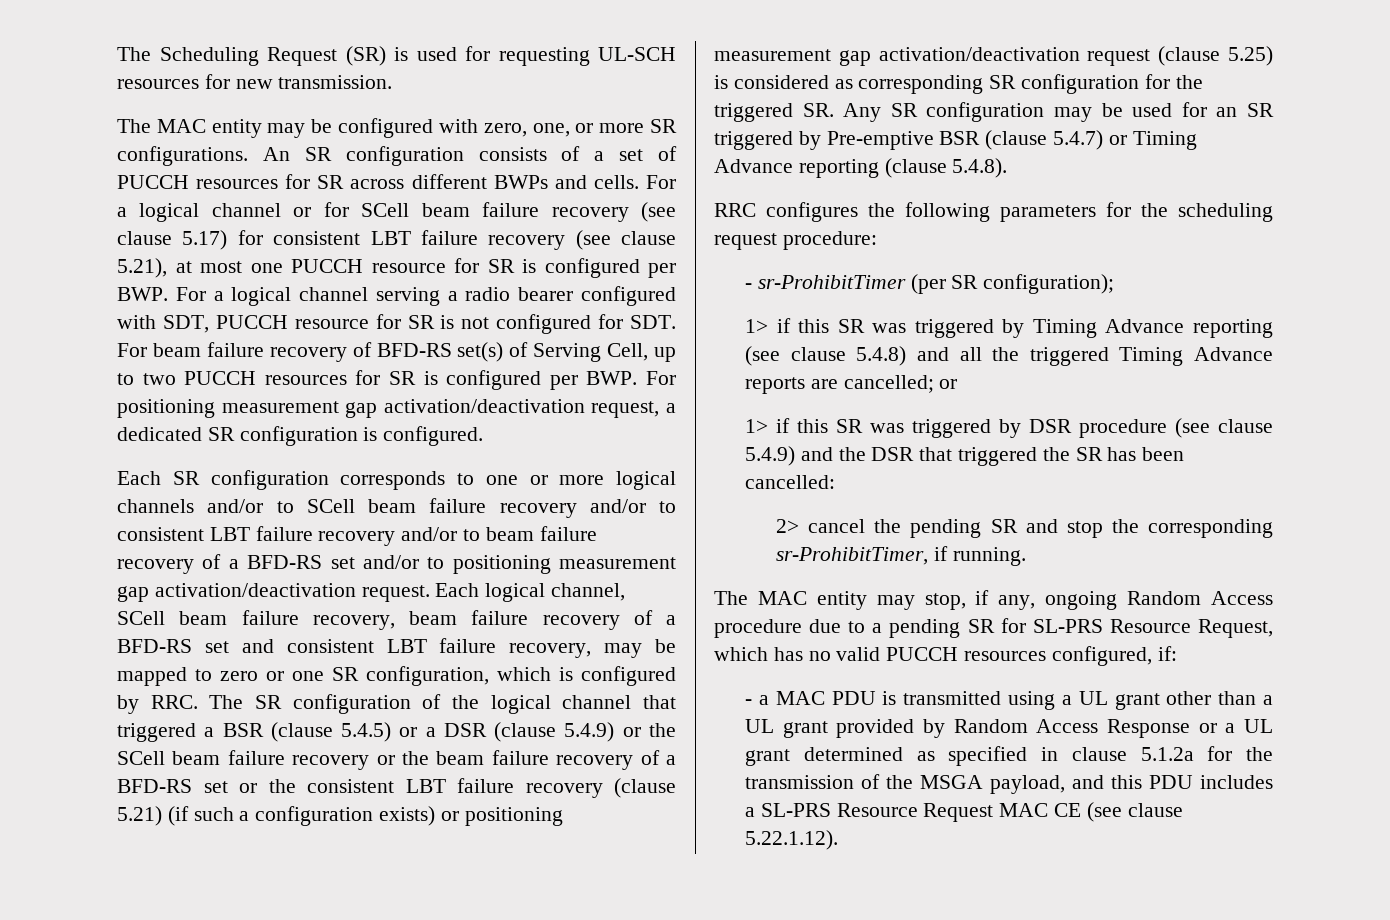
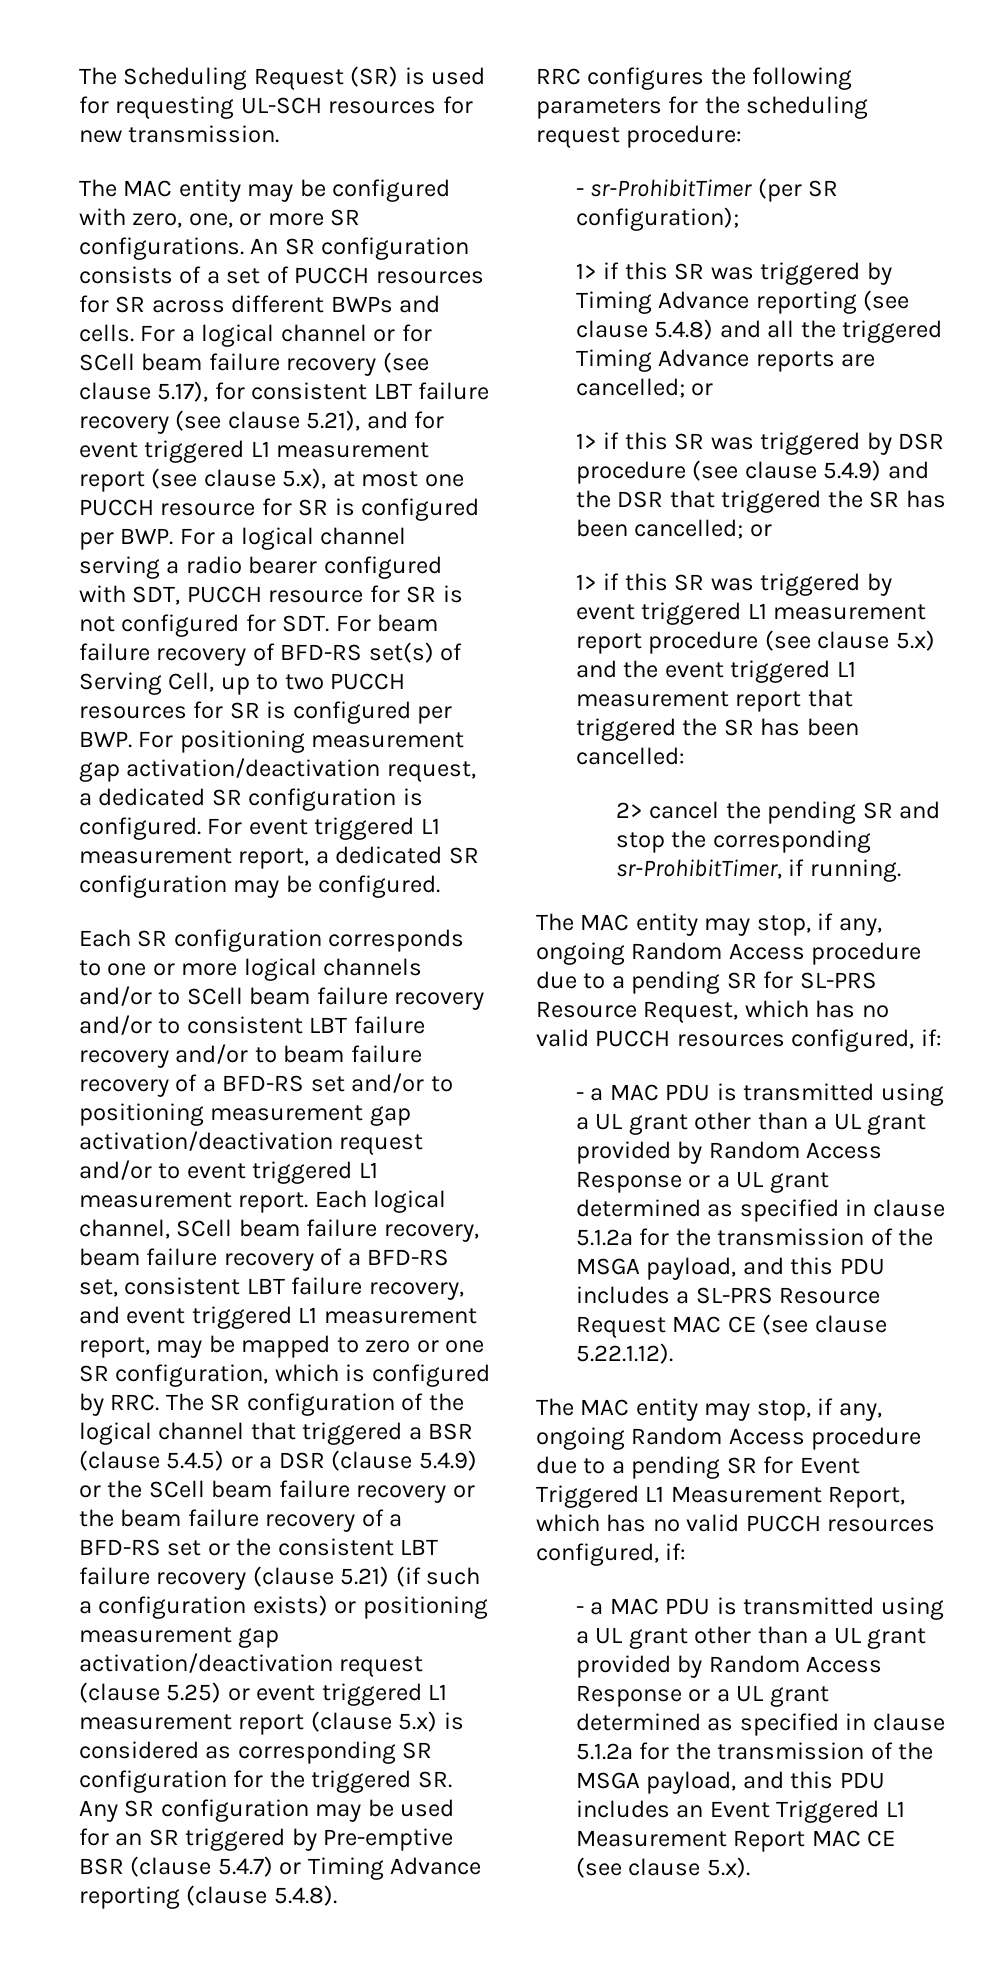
- For a logical channel or for SCell beam failure recovery (see clause 5.17) for consistent LBT failure recovery (see clause 5.21), at most one PUCCH resource for SR is configured per BWP. For a logical channel serving a radio bearer configured with SDT, PUCCH resource for SR is not configured for SDT. For beam failure recovery of BFD-RS set(s) of Serving Cell, up to two PUCCH resources for SR is configured per BWP. For positioning measurement gap activation/deactivation request, a dedicated SR configuration is configured.
+ For a logical channel or for SCell beam failure recovery (see clause 5.17), for consistent LBT failure recovery (see clause 5.21), and for event triggered L1 measurement report (see clause 5.x), at most one PUCCH resource for SR is configured per BWP. For a logical channel serving a radio bearer configured with SDT, PUCCH resource for SR is not configured for SDT. For beam failure recovery of BFD-RS set(s) of Serving Cell, up to two PUCCH resources for SR is configured per BWP. For positioning measurement gap activation/deactivation request, a dedicated SR configuration is configured. For event triggered L1 measurement report, a dedicated SR configuration may be configured.
- Each SR configuration corresponds to one or more logical channels and/or to SCell beam failure recovery and/or to consistent LBT failure recovery and/or to beam failure recovery of a BFD-RS set and/or to positioning measurement gap activation/deactivation request.
+ Each SR configuration corresponds to one or more logical channels and/or to SCell beam failure recovery and/or to consistent LBT failure recovery and/or to beam failure recovery of a BFD-RS set and/or to positioning measurement gap activation/deactivation request and/or to event triggered L1 measurement report.
- Each logical channel, SCell beam failure recovery, beam failure recovery of a BFD-RS set and consistent LBT failure recovery, may be mapped to zero or one SR configuration, which is configured by RRC. The SR configuration of the logical channel that triggered a BSR (clause 5.4.5) or a DSR (clause 5.4.9) or the SCell beam failure recovery or the beam failure recovery of a BFD-RS set or the consistent LBT failure recovery (clause 5.21) (if such a configuration exists) or positioning measurement gap activation/deactivation request (clause 5.25) is considered as corresponding SR configuration for the triggered SR. Any SR configuration may be used for an SR triggered by Pre-emptive BSR (clause 5.4.7) or Timing Advance reporting (clause 5.4.8).
+ Each logical channel, SCell beam failure recovery, beam failure recovery of a BFD-RS set, consistent LBT failure recovery, and event triggered L1 measurement report, may be mapped to zero or one SR configuration, which is configured by RRC. The SR configuration of the logical channel that triggered a BSR (clause 5.4.5) or a DSR (clause 5.4.9) or the SCell beam failure recovery or the beam failure recovery of a BFD-RS set or the consistent LBT failure recovery (clause 5.21) (if such a configuration exists) or positioning measurement gap activation/deactivation request (clause 5.25) or event triggered L1 measurement report (clause 5.x) is considered as corresponding SR configuration for the triggered SR. Any SR configuration may be used for an SR triggered by Pre-emptive BSR (clause 5.4.7) or Timing Advance reporting (clause 5.4.8).
- 1> if this SR was triggered by DSR procedure (see clause 5.4.9) and the DSR that triggered the SR has been cancelled:
+ 1> if this SR was triggered by DSR procedure (see clause 5.4.9) and the DSR that triggered the SR has been cancelled; or
+ 1> if this SR was triggered by event triggered L1 measurement report procedure (see clause 5.x) and the event triggered L1 measurement report that triggered the SR has been cancelled:
+ The MAC entity may stop, if any, ongoing Random Access procedure due to a pending SR for Event Triggered L1 Measurement Report, which has no valid PUCCH resources configured, if:
+ - a MAC PDU is transmitted using a UL grant other than a UL grant provided by Random Access Response or a UL grant determined as specified in clause 5.1.2a for the transmission of the MSGA payload, and this PDU includes an Event Triggered L1 Measurement Report MAC CE (see clause 5.x).

